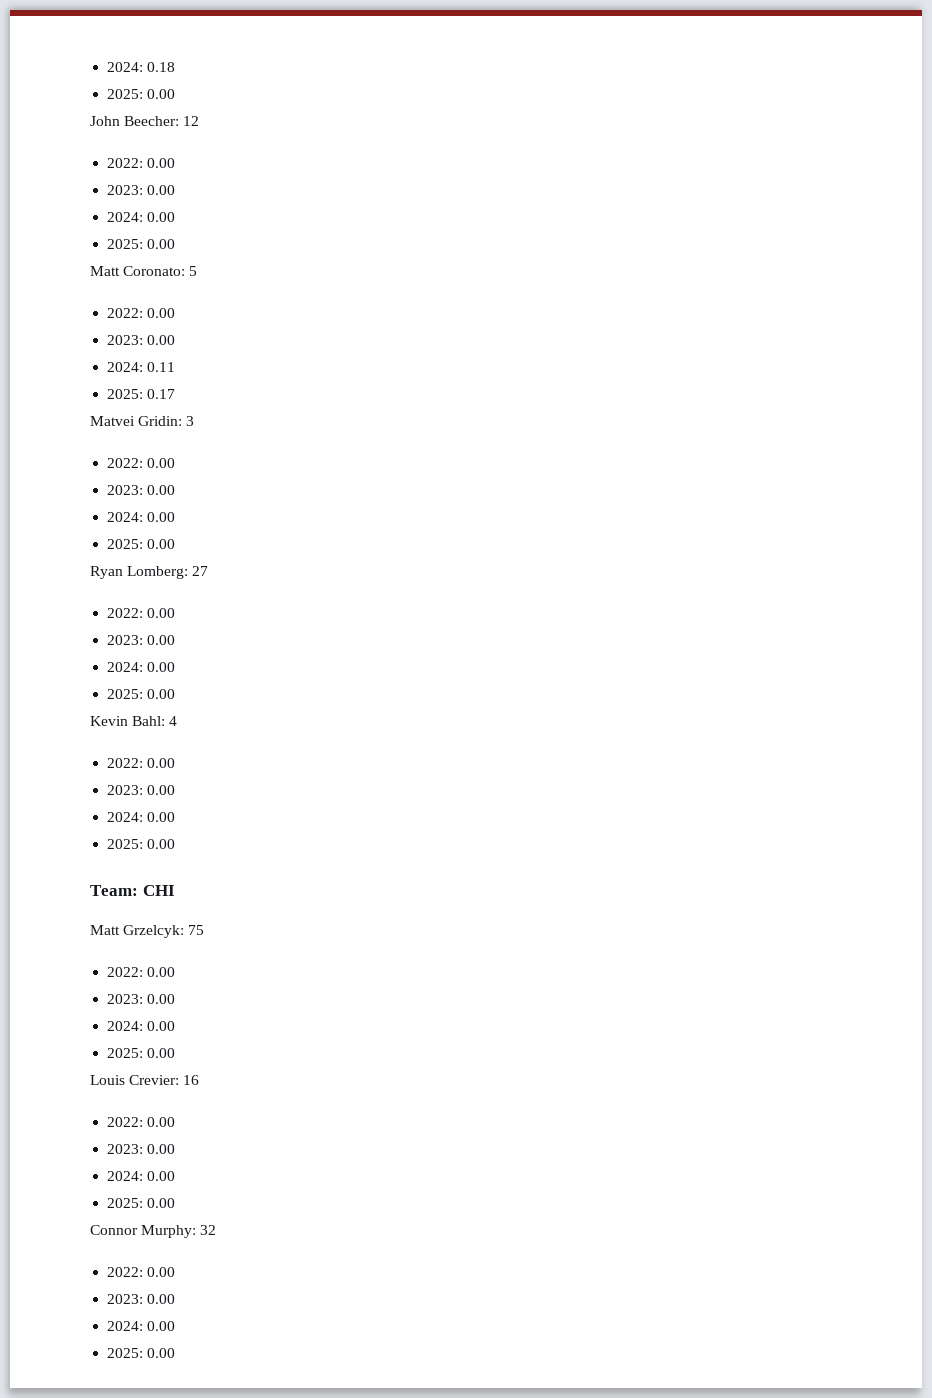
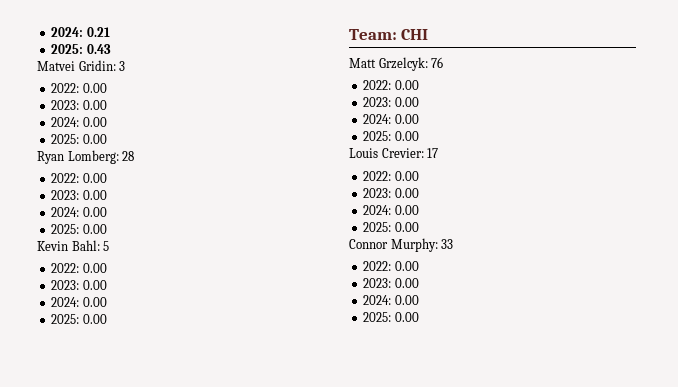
- 2024: 0.18
- 2025: 0.00
- John Beecher: 12
- 2022: 0.00
- 2023: 0.00
- 2024: 0.00
- 2025: 0.00
- Matt Coronato: 5
- 2022: 0.00
- 2023: 0.00
- 2024: 0.11
- 2025: 0.17
+ 2024: 0.21
+ 2025: 0.43
- Ryan Lomberg: 27
+ Ryan Lomberg: 28
- Kevin Bahl: 4
+ Kevin Bahl: 5
- Matt Grzelcyk: 75
+ Matt Grzelcyk: 76
- Louis Crevier: 16
+ Louis Crevier: 17
- Connor Murphy: 32
+ Connor Murphy: 33

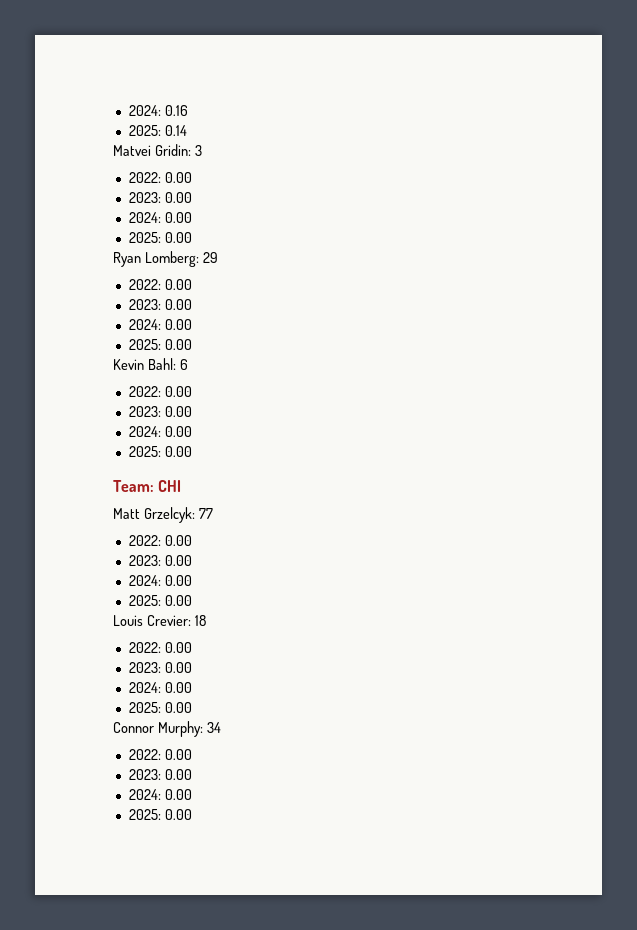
- 2024: 0.21
- 2025: 0.43
+ 2024: 0.16
+ 2025: 0.14
- Ryan Lomberg: 28
+ Ryan Lomberg: 29
- Kevin Bahl: 5
+ Kevin Bahl: 6
- Matt Grzelcyk: 76
+ Matt Grzelcyk: 77
- Louis Crevier: 17
+ Louis Crevier: 18
- Connor Murphy: 33
+ Connor Murphy: 34

